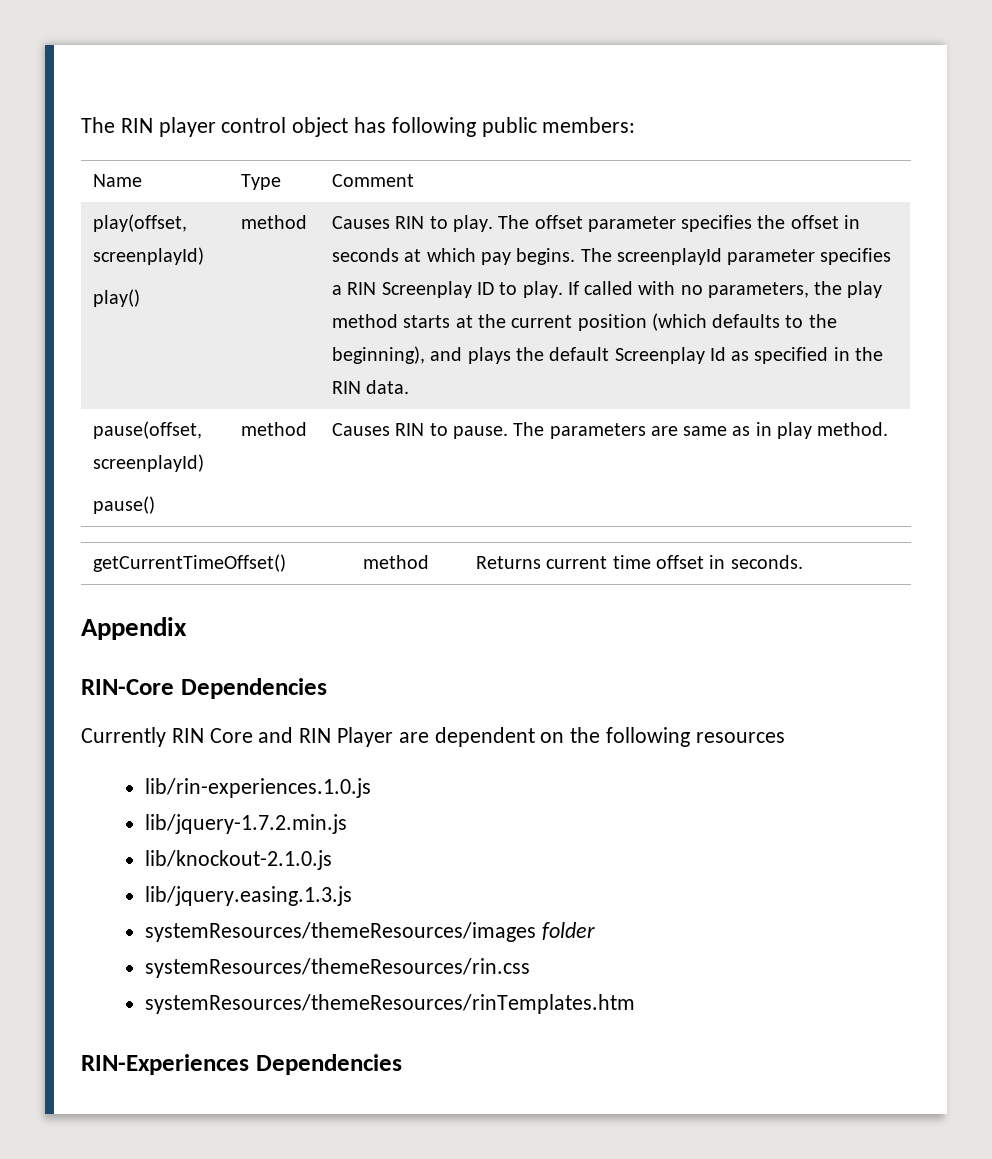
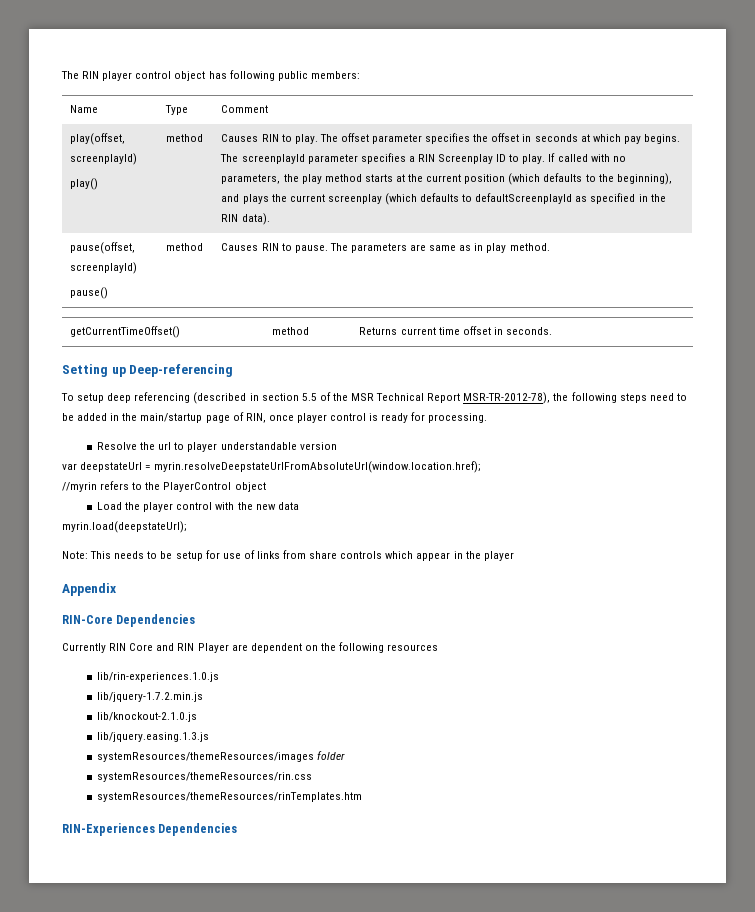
- If called with no parameters, the play method starts at the current position (which defaults to the beginning), and plays the default Screenplay Id as specified in the RIN data.
+ If called with no parameters, the play method starts at the current position (which defaults to the beginning), and plays the current screenplay (which defaults to defaultScreenplayId as specified in the RIN data).
+ Setting up Deep-referencing
+ To setup deep referencing (described in section 5.5 of the MSR Technical Report MSR-TR-2012-78), the following steps need to be added in the main/startup page of RIN, once player control is ready for processing.
+ Resolve the url to player understandable version
+ var deepstateUrl = myrin.resolveDeepstateUrlFromAbsoluteUrl(window.location.href);
+ //myrin refers to the PlayerControl object
+ Load the player control with the new data
+ myrin.load(deepstateUrl);
+ Note: This needs to be setup for use of links from share controls which appear in the player

